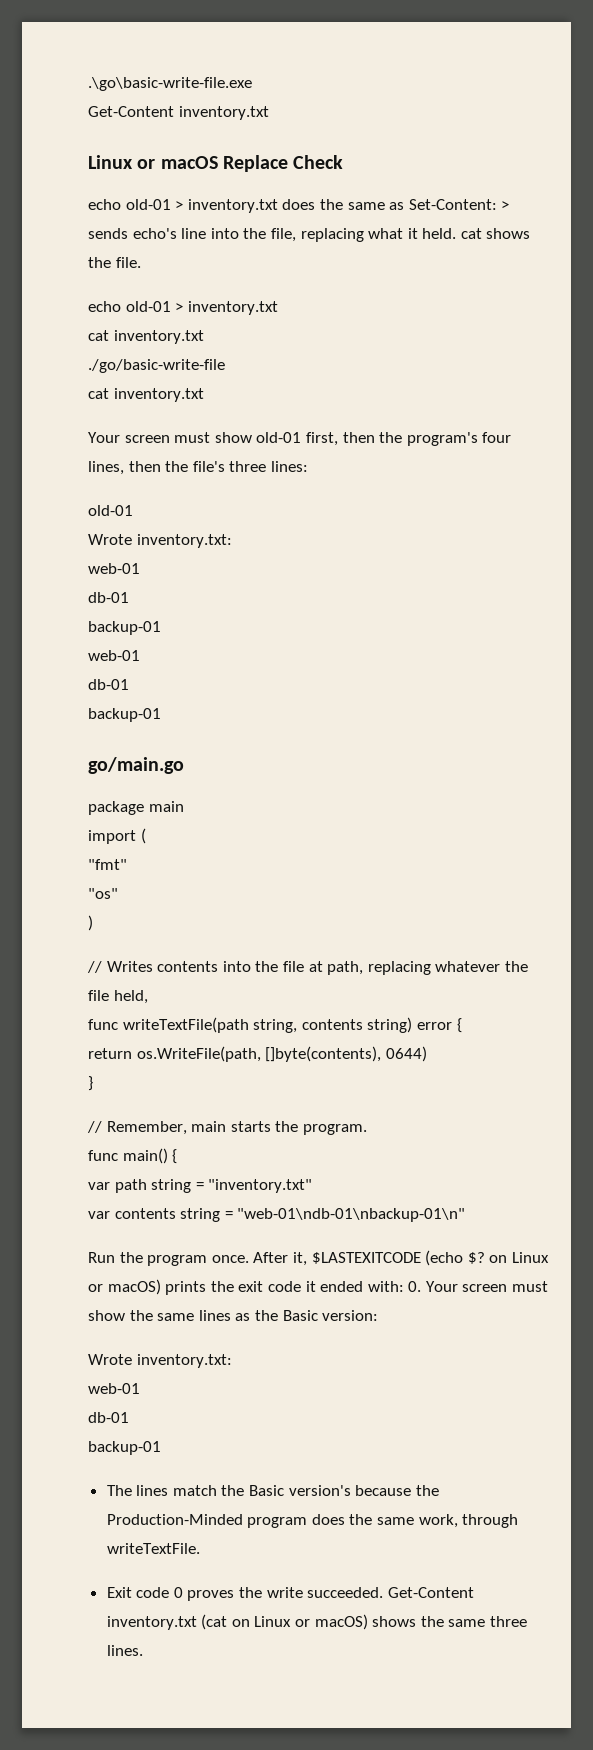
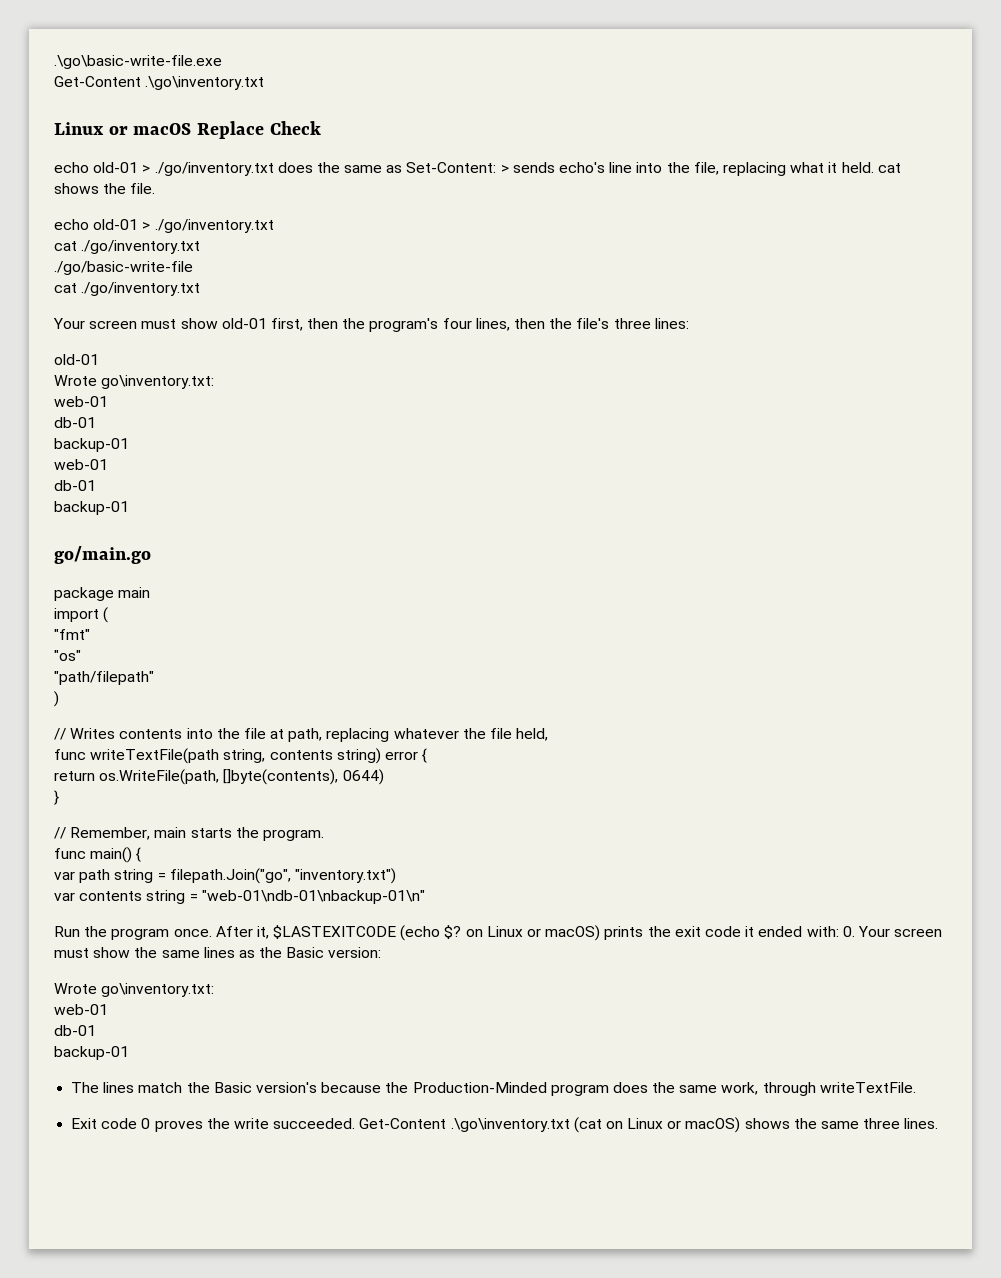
  .\go\basic-write-file.exe
- Get-Content inventory.txt
+ Get-Content .\go\inventory.txt
- echo old-01 > inventory.txt does the same as Set-Content: > sends echo's line into the file, replacing what it held. cat shows the file.
- echo old-01 > inventory.txt
- cat inventory.txt
+ echo old-01 > ./go/inventory.txt does the same as Set-Content: > sends echo's line into the file, replacing what it held. cat shows the file.
+ echo old-01 > ./go/inventory.txt
+ cat ./go/inventory.txt
  ./go/basic-write-file
- cat inventory.txt
+ cat ./go/inventory.txt
  Your screen must show old-01 first, then the program's four lines, then the file's three lines:
  old-01
- Wrote inventory.txt:
+ Wrote go\inventory.txt:
+ "path/filepath"
- var path string = "inventory.txt"
+ var path string = filepath.Join("go", "inventory.txt")
  After it, $LASTEXITCODE (echo $? on Linux or macOS) prints the exit code it ended with: 0. Your screen must show the same lines as the Basic version:
- Wrote inventory.txt:
+ Wrote go\inventory.txt:
- Get-Content inventory.txt (cat on Linux or macOS) shows the same three lines.
+ Get-Content .\go\inventory.txt (cat on Linux or macOS) shows the same three lines.

